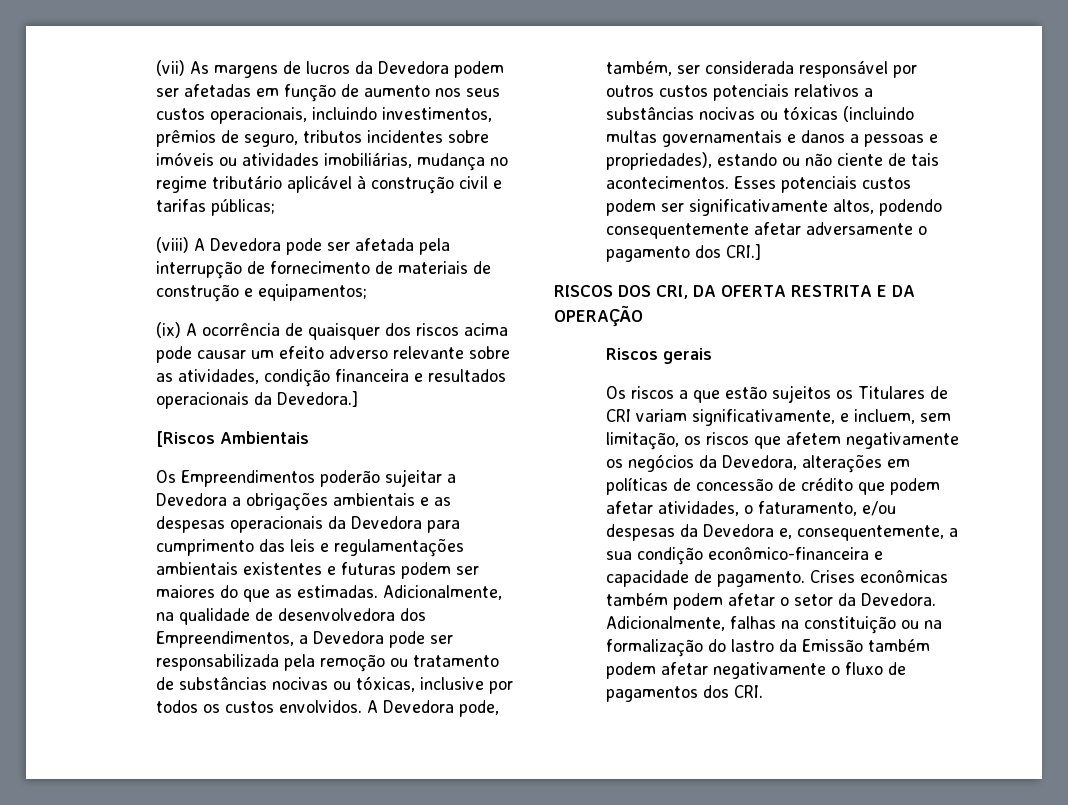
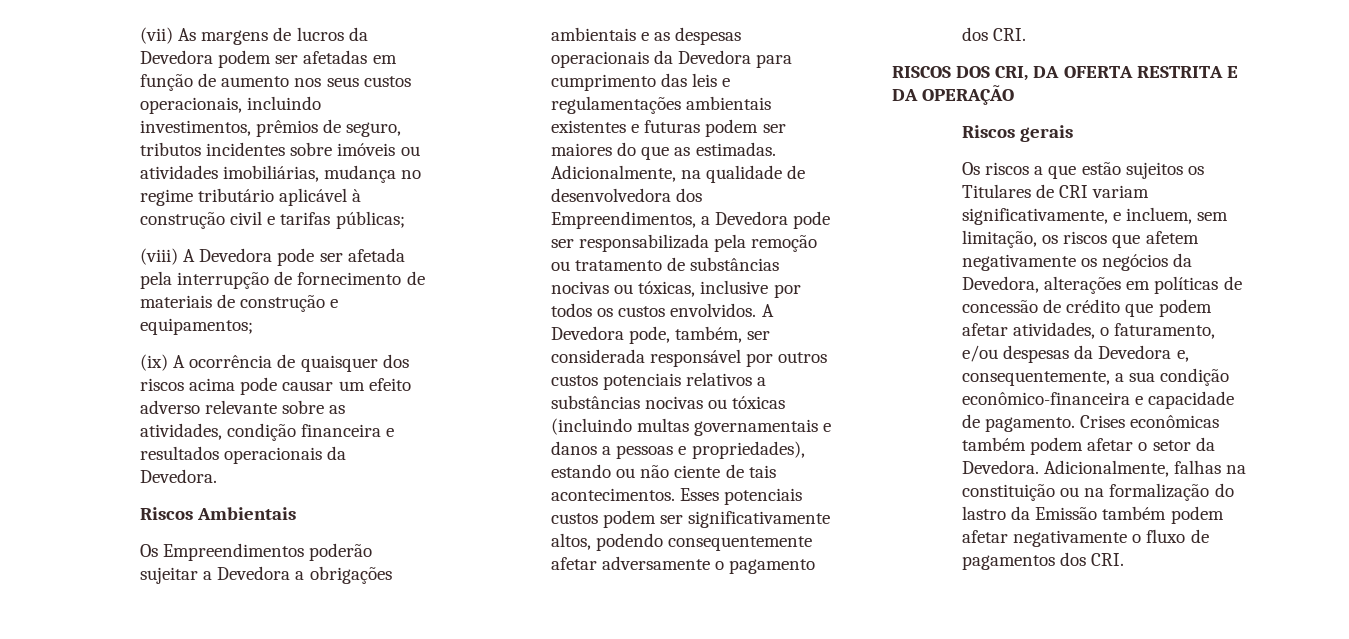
- (ix) A ocorrência de quaisquer dos riscos acima pode causar um efeito adverso relevante sobre as atividades, condição financeira e resultados operacionais da Devedora.]
- [Riscos Ambientais
+ (ix) A ocorrência de quaisquer dos riscos acima pode causar um efeito adverso relevante sobre as atividades, condição financeira e resultados operacionais da Devedora.
+ Riscos Ambientais
- Esses potenciais custos podem ser significativamente altos, podendo consequentemente afetar adversamente o pagamento dos CRI.]
+ Esses potenciais custos podem ser significativamente altos, podendo consequentemente afetar adversamente o pagamento dos CRI.

